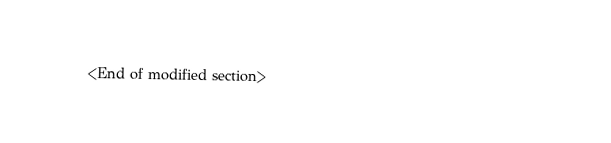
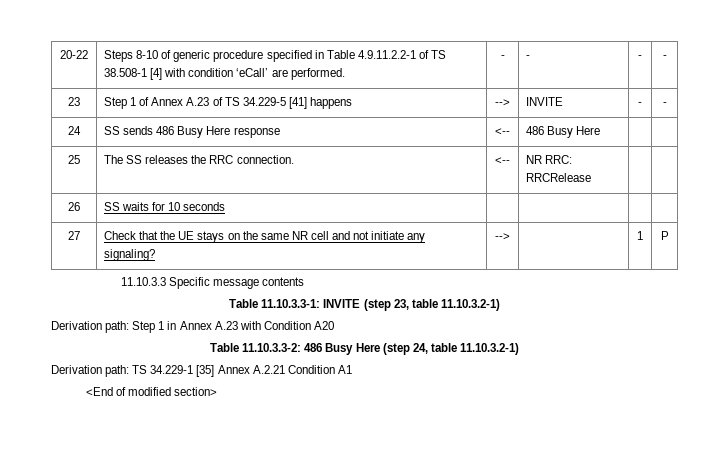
+ 20-22 | Steps 8-10 of generic procedure specified in Table 4.9.11.2.2-1 of TS 38.508-1 [4] with condition ‘eCall’ are performed. | - | - | - | -
+ 23 | Step 1 of Annex A.23 of TS 34.229-5 [41] happens | --> | INVITE | - | -
+ 24 | SS sends 486 Busy Here response | <-- | 486 Busy Here | |
+ 25 | The SS releases the RRC connection. | <-- | NR RRC: RRCRelease | |
+ 26 | SS waits for 10 seconds | | | |
+ 27 | Check that the UE stays on the same NR cell and not initiate any signaling? | --> | | 1 | P
+ 11.10.3.3 Specific message contents
+ Table 11.10.3.3-1: INVITE (step 23, table 11.10.3.2-1)
+ Derivation path: Step 1 in Annex A.23 with Condition A20
+ Table 11.10.3.3-2: 486 Busy Here (step 24, table 11.10.3.2-1)
+ Derivation path: TS 34.229-1 [35] Annex A.2.21 Condition A1

